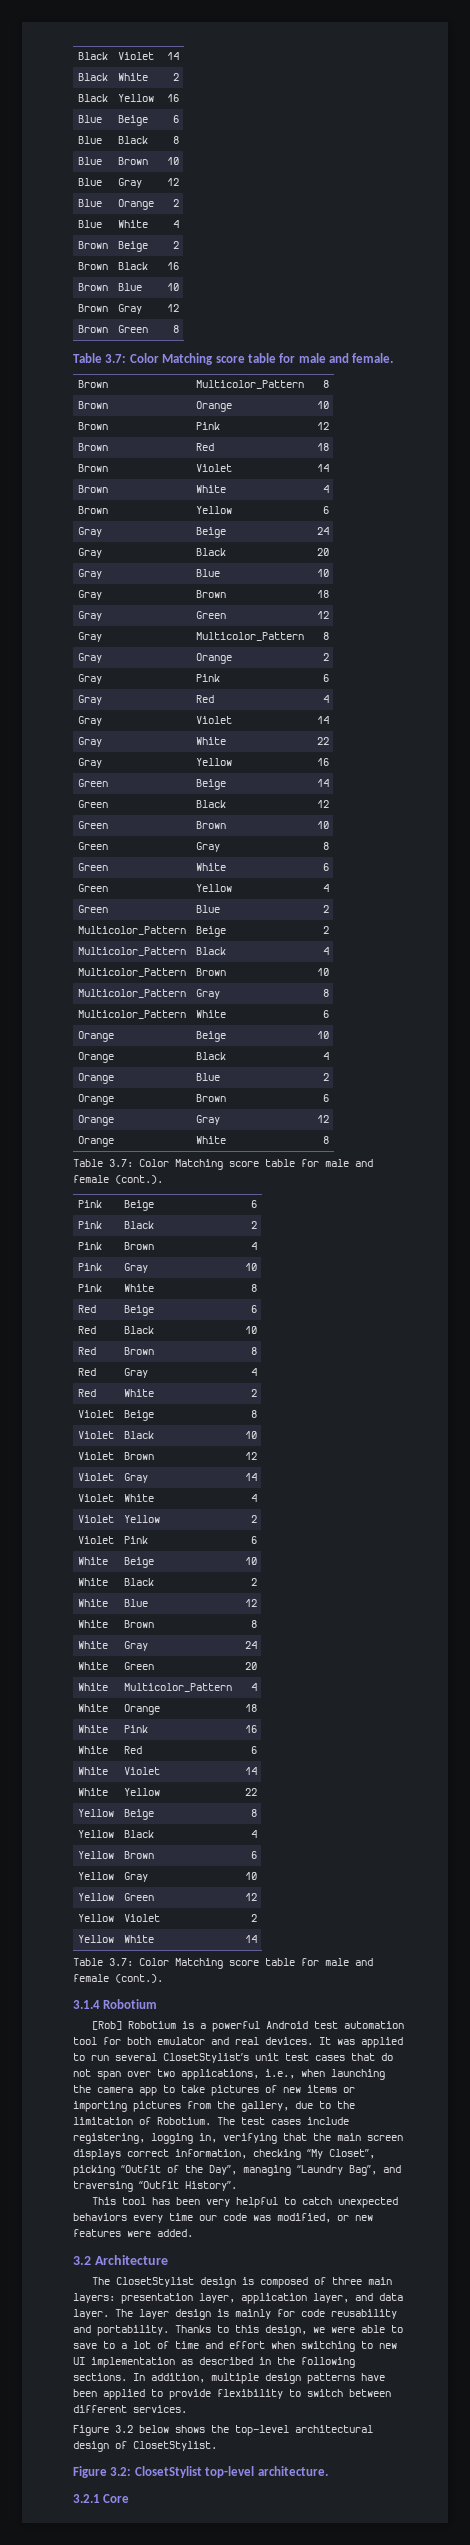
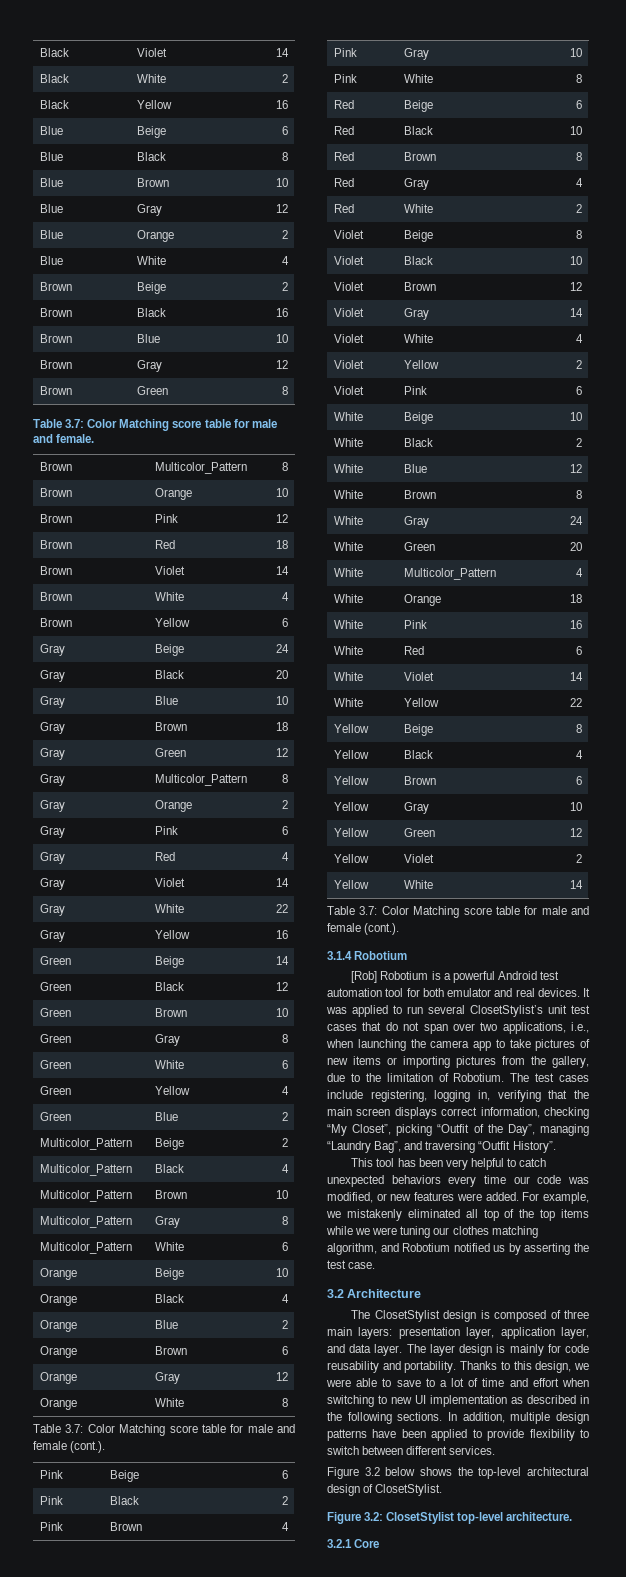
+ For example, we mistakenly eliminated all top of the top items while we were tuning our clothes matching algorithm, and Robotium notified us by asserting the test case.

